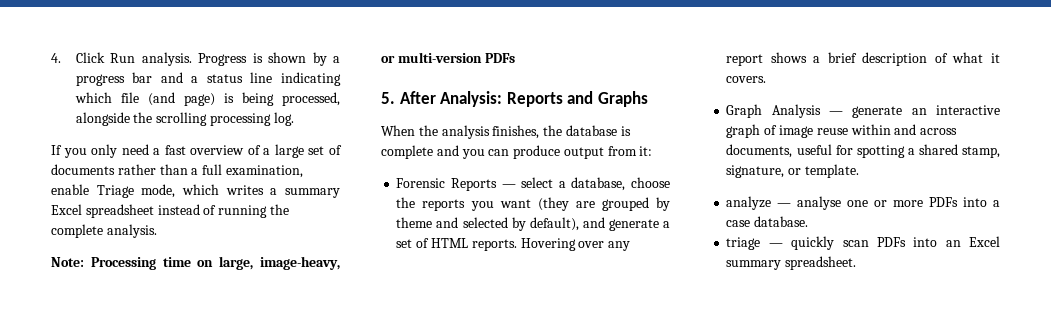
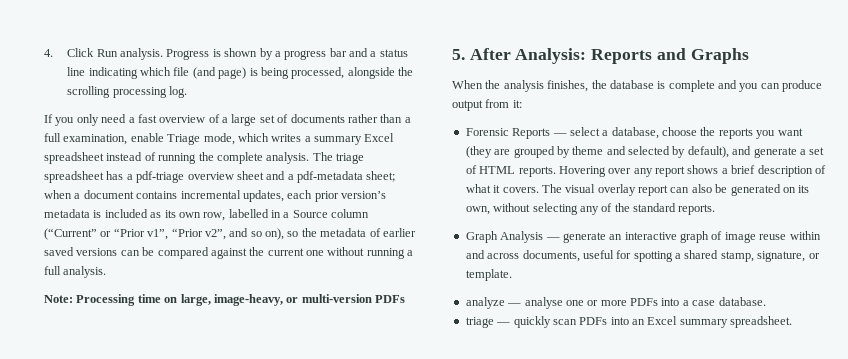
+ The triage spreadsheet has a pdf-triage overview sheet and a pdf-metadata sheet; when a document contains incremental updates, each prior version’s metadata is included as its own row, labelled in a Source column (“Current” or “Prior v1”, “Prior v2”, and so on), so the metadata of earlier saved versions can be compared against the current one without running a full analysis.
+ The visual overlay report can also be generated on its own, without selecting any of the standard reports.

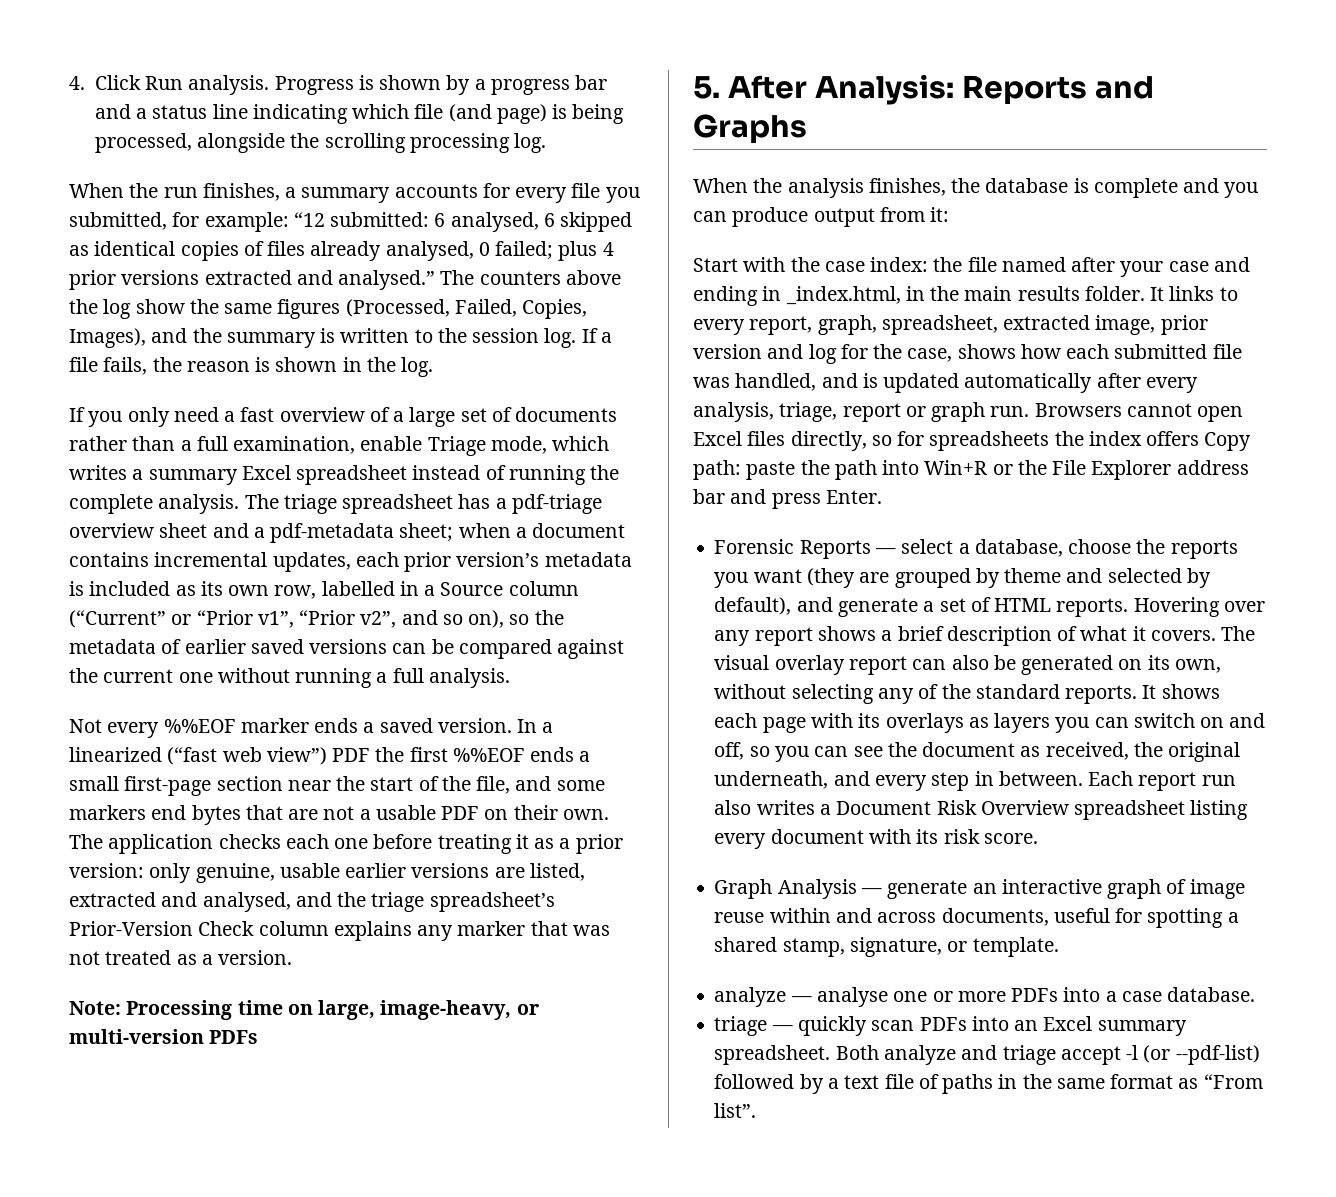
+ When the run finishes, a summary accounts for every file you submitted, for example: “12 submitted: 6 analysed, 6 skipped as identical copies of files already analysed, 0 failed; plus 4 prior versions extracted and analysed.” The counters above the log show the same figures (Processed, Failed, Copies, Images), and the summary is written to the session log. If a file fails, the reason is shown in the log.
+ Not every %%EOF marker ends a saved version. In a linearized (“fast web view”) PDF the first %%EOF ends a small first-page section near the start of the file, and some markers end bytes that are not a usable PDF on their own. The application checks each one before treating it as a prior version: only genuine, usable earlier versions are listed, extracted and analysed, and the triage spreadsheet’s Prior-Version Check column explains any marker that was not treated as a version.
+ Start with the case index: the file named after your case and ending in _index.html, in the main results folder. It links to every report, graph, spreadsheet, extracted image, prior version and log for the case, shows how each submitted file was handled, and is updated automatically after every analysis, triage, report or graph run. Browsers cannot open Excel files directly, so for spreadsheets the index offers Copy path: paste the path into Win+R or the File Explorer address bar and press Enter.
+ It shows each page with its overlays as layers you can switch on and off, so you can see the document as received, the original underneath, and every step in between. Each report run also writes a Document Risk Overview spreadsheet listing every document with its risk score.
+ Both analyze and triage accept -l (or --pdf-list) followed by a text file of paths in the same format as “From list”.

